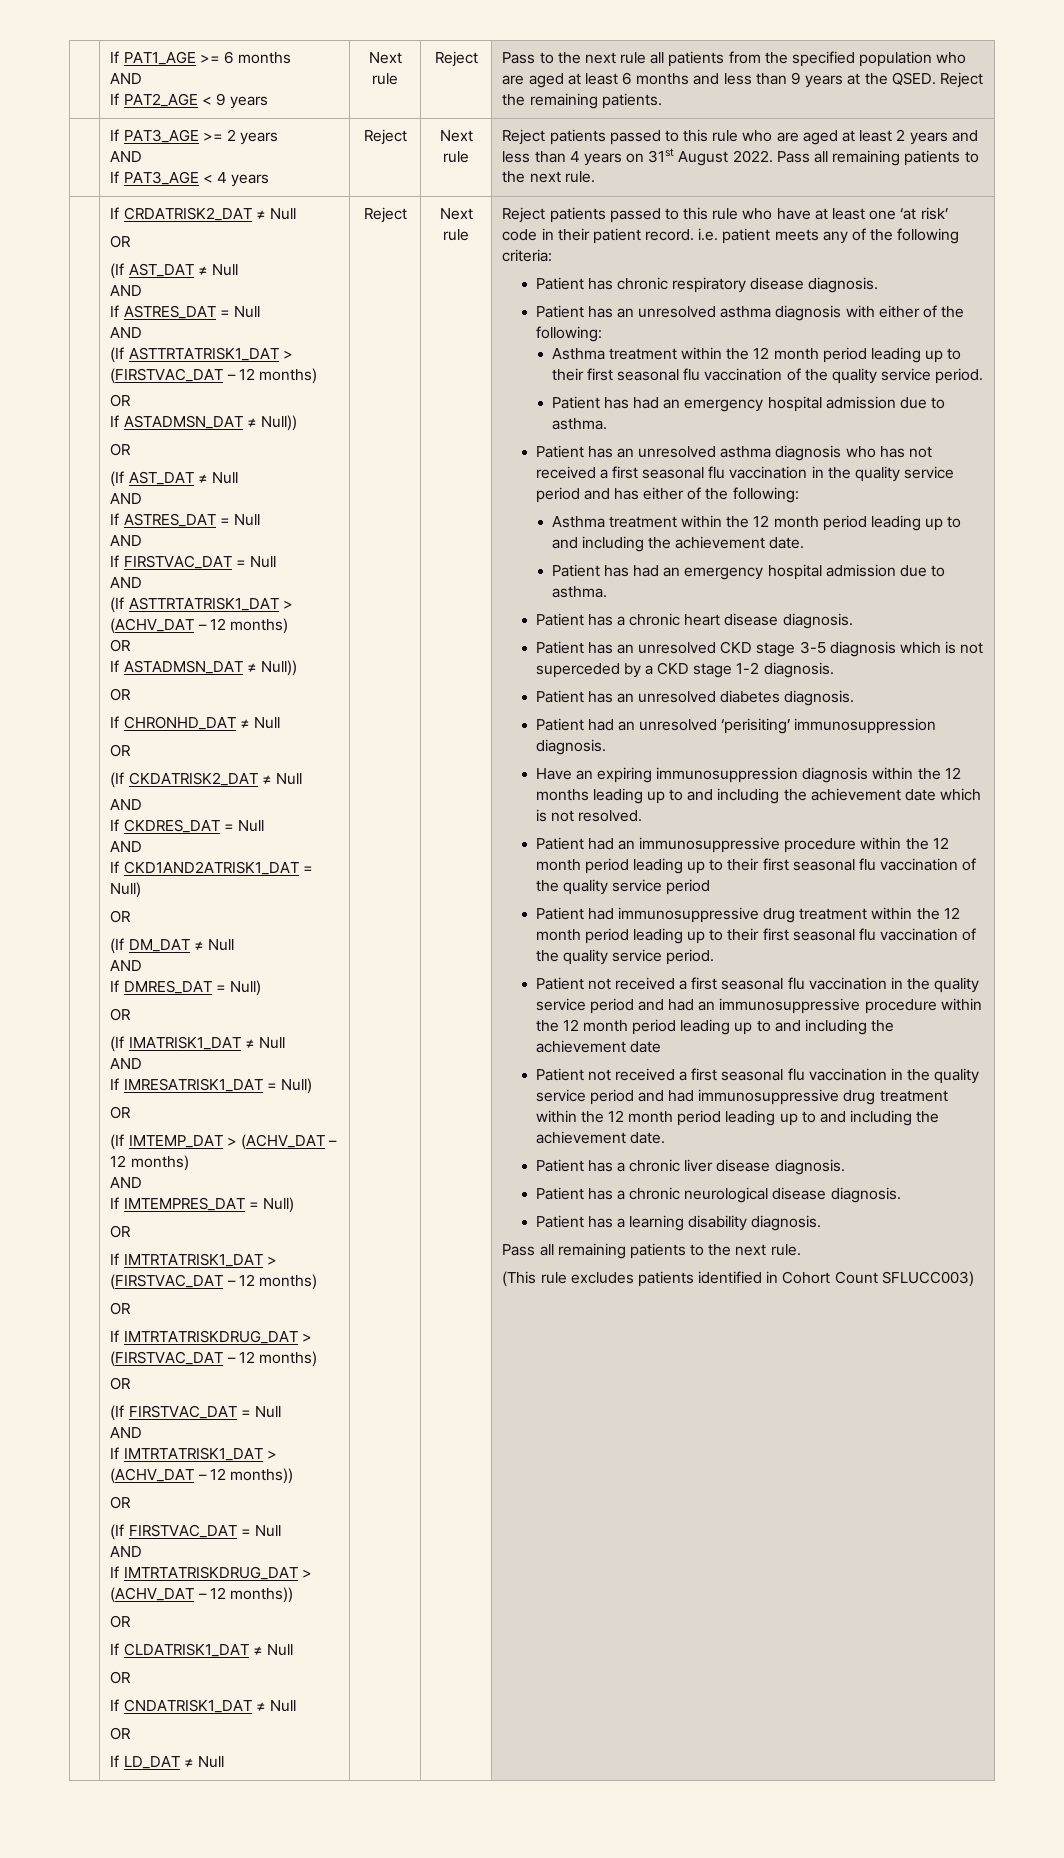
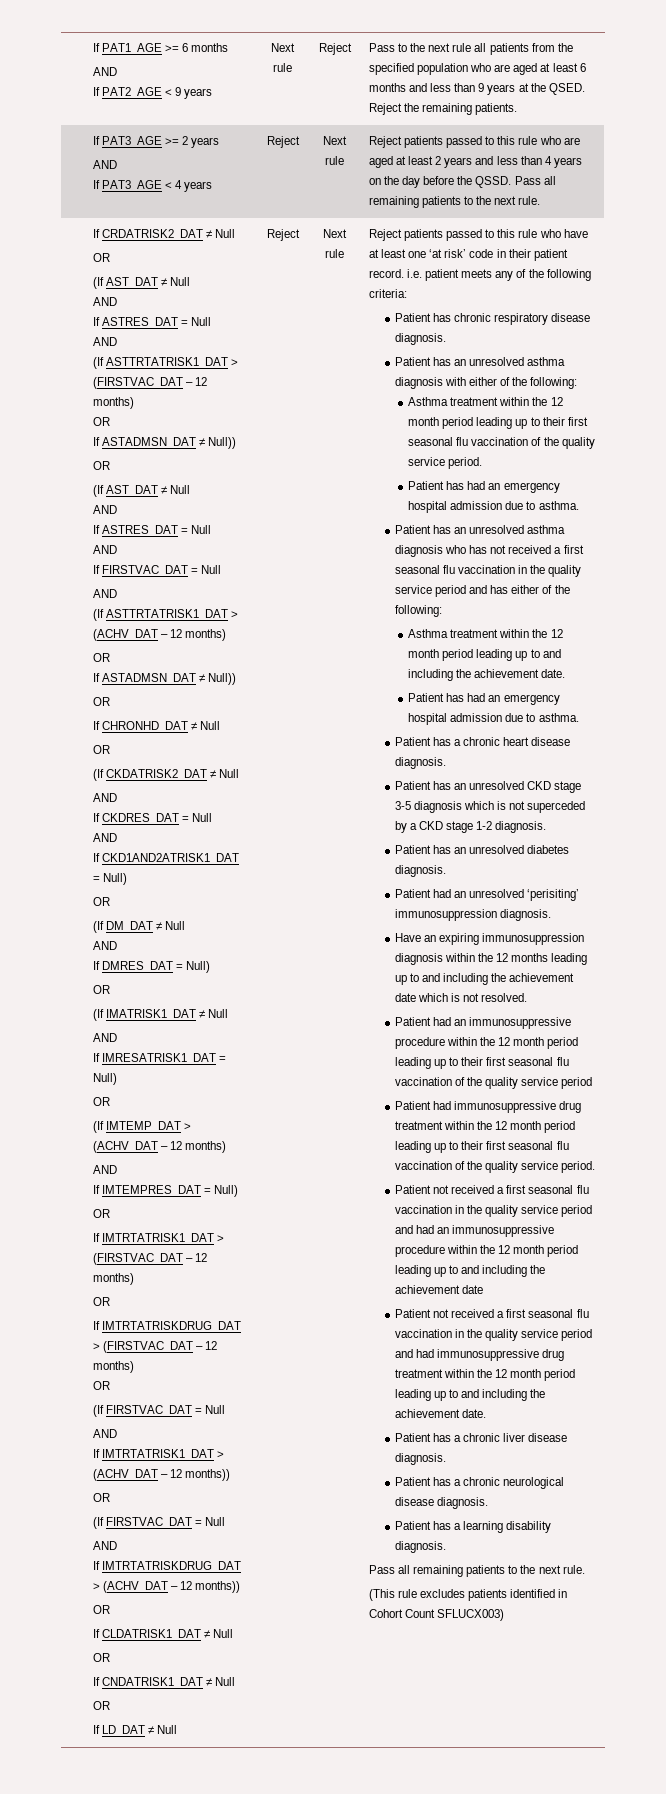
- Reject patients passed to this rule who are aged at least 2 years and less than 4 years on 31st August 2022.
+ Reject patients passed to this rule who are aged at least 2 years and less than 4 years on the day before the QSSD.
- (This rule excludes patients identified in Cohort Count SFLUCC003)
+ (This rule excludes patients identified in Cohort Count SFLUCX003)

